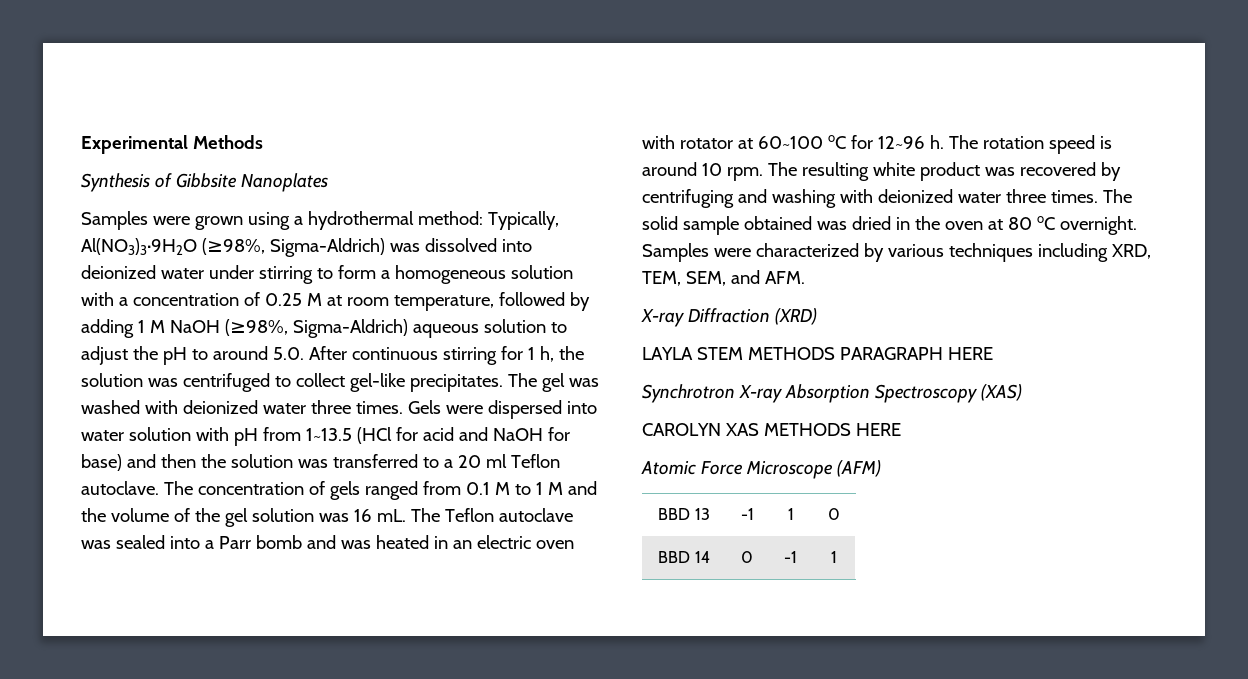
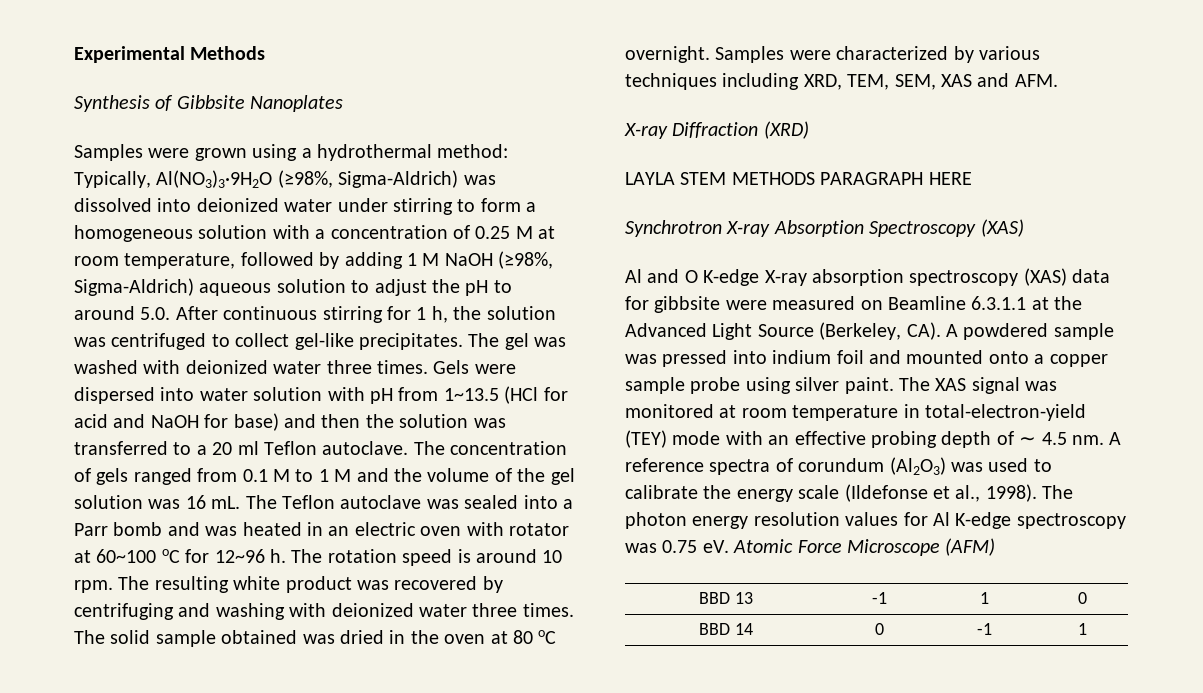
- Samples were characterized by various techniques including XRD, TEM, SEM, and AFM.
+ Samples were characterized by various techniques including XRD, TEM, SEM, XAS and AFM.
- CAROLYN XAS METHODS HERE
- Atomic Force Microscope (AFM)
+ Al and O K-edge X-ray absorption spectroscopy (XAS) data for gibbsite were measured on Beamline 6.3.1.1 at the Advanced Light Source (Berkeley, CA). A powdered sample was pressed into indium foil and mounted onto a copper sample probe using silver paint. The XAS signal was monitored at room temperature in total-electron-yield (TEY) mode with an effective probing depth of ∼ 4.5 nm. A reference spectra of corundum (Al2O3) was used to calibrate the energy scale (Ildefonse et al., 1998). The photon energy resolution values for Al K-edge spectroscopy was 0.75 eV. Atomic Force Microscope (AFM)

